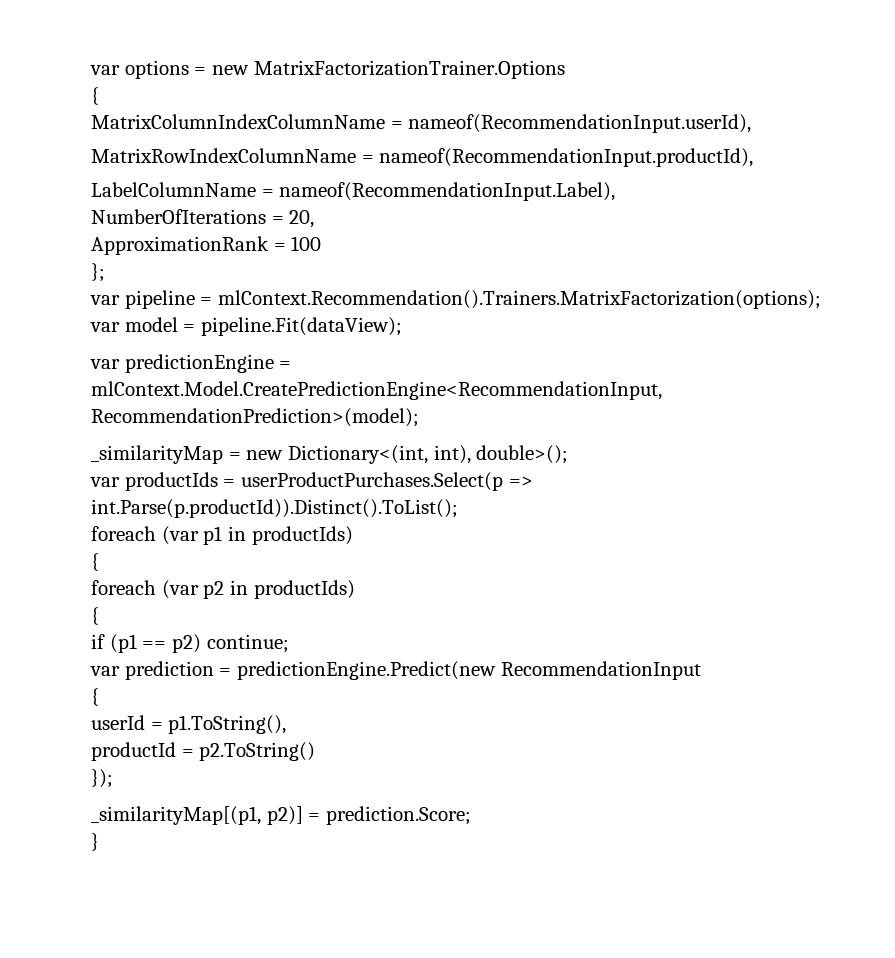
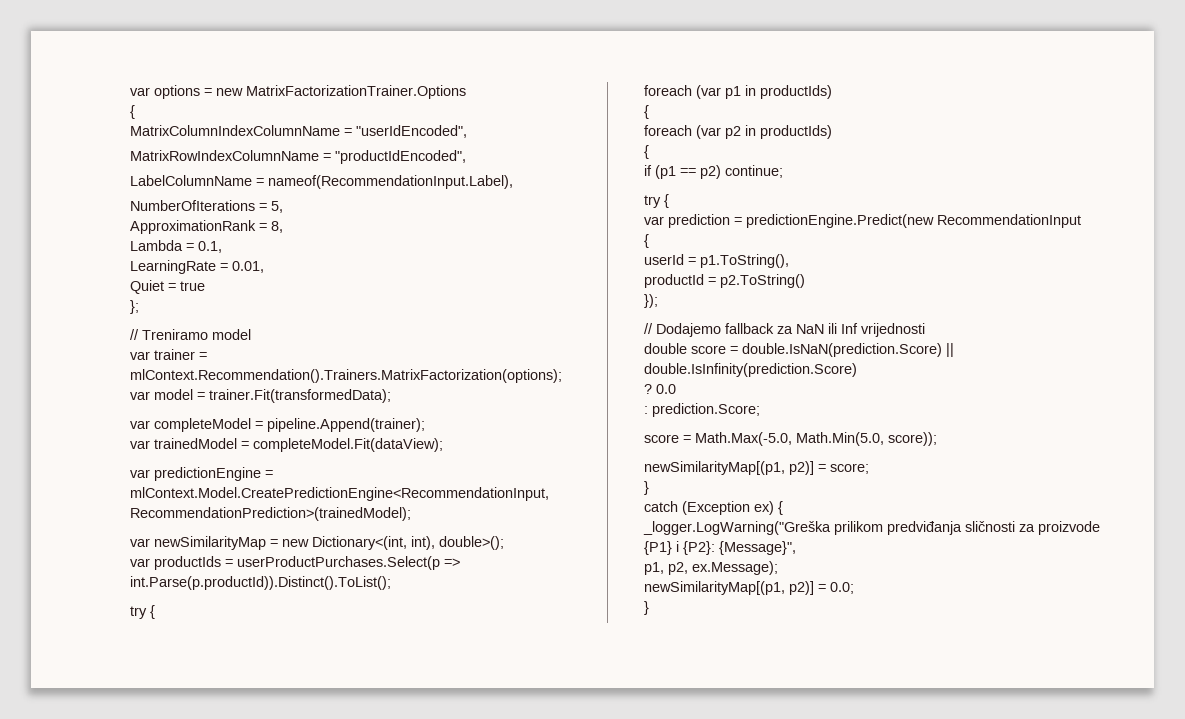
- MatrixColumnIndexColumnName = nameof(RecommendationInput.userId),
+ MatrixColumnIndexColumnName = "userIdEncoded",
- MatrixRowIndexColumnName = nameof(RecommendationInput.productId),
+ MatrixRowIndexColumnName = "productIdEncoded",
- NumberOfIterations = 20,
+ NumberOfIterations = 5,
- ApproximationRank = 100
+ ApproximationRank = 8,
+ Lambda = 0.1,
+ LearningRate = 0.01,
+ Quiet = true
  };
- var pipeline = mlContext.Recommendation().Trainers.MatrixFactorization(options);
+ // Treniramo model
+ var trainer = mlContext.Recommendation().Trainers.MatrixFactorization(options);
- var model = pipeline.Fit(dataView);
+ var model = trainer.Fit(transformedData);
+ var completeModel = pipeline.Append(trainer);
+ var trainedModel = completeModel.Fit(dataView);
- var predictionEngine = mlContext.Model.CreatePredictionEngine<RecommendationInput, RecommendationPrediction>(model);
- _similarityMap = new Dictionary<(int, int), double>();
+ var predictionEngine = mlContext.Model.CreatePredictionEngine<RecommendationInput, RecommendationPrediction>(trainedModel);
+ var newSimilarityMap = new Dictionary<(int, int), double>();
  var productIds = userProductPurchases.Select(p => int.Parse(p.productId)).Distinct().ToList();
+ try {
  if (p1 == p2) continue;
+ try {
- _similarityMap[(p1, p2)] = prediction.Score;
+ // Dodajemo fallback za NaN ili Inf vrijednosti
+ double score = double.IsNaN(prediction.Score) || double.IsInfinity(prediction.Score)
+ ? 0.0
+ : prediction.Score;
+ score = Math.Max(-5.0, Math.Min(5.0, score));
+ newSimilarityMap[(p1, p2)] = score;
+ }
+ catch (Exception ex) {
+ _logger.LogWarning("Greška prilikom predviđanja sličnosti za proizvode {P1} i {P2}: {Message}",
+ p1, p2, ex.Message);
+ newSimilarityMap[(p1, p2)] = 0.0;

